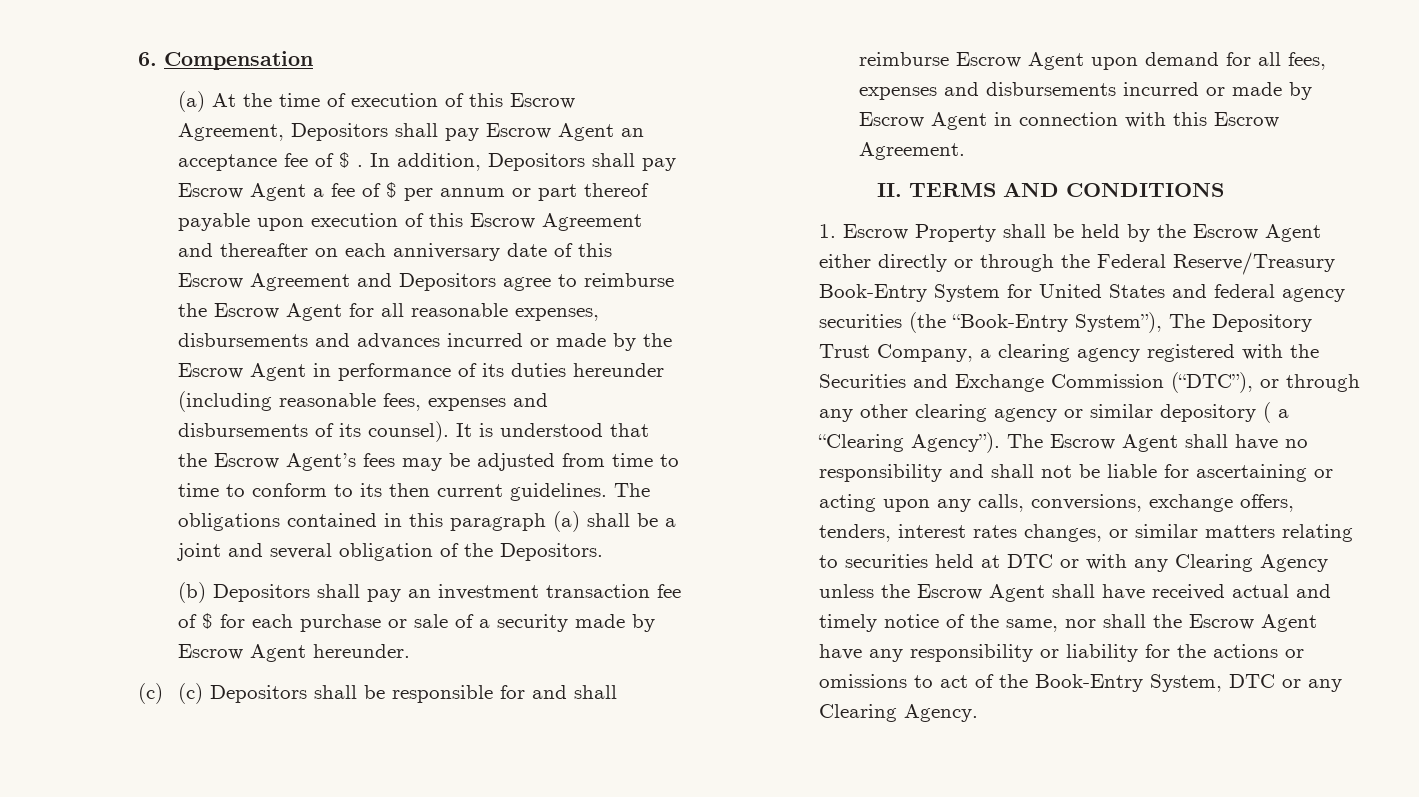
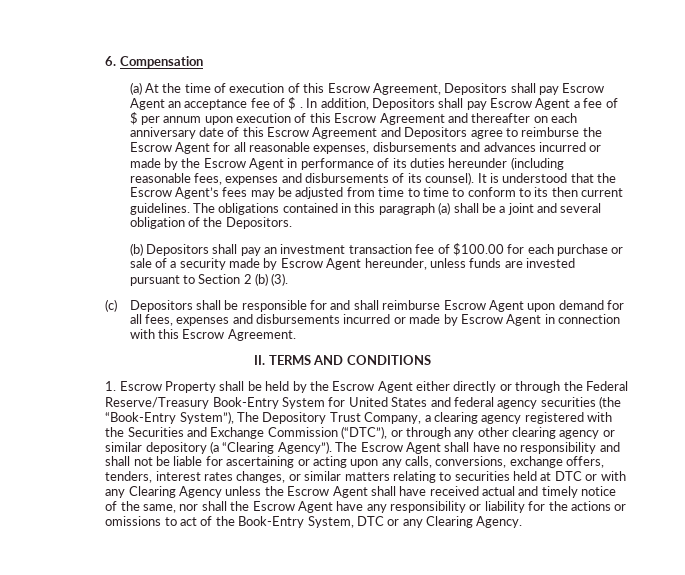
- In addition, Depositors shall pay Escrow Agent a fee of $ per annum or part thereof payable upon execution of this Escrow Agreement and thereafter on each anniversary date of this Escrow Agreement and Depositors agree to reimburse the Escrow Agent for all reasonable expenses, disbursements and advances incurred or made by the Escrow Agent in performance of its duties hereunder (including reasonable fees, expenses and disbursements of its counsel).
+ In addition, Depositors shall pay Escrow Agent a fee of $ per annum upon execution of this Escrow Agreement and thereafter on each anniversary date of this Escrow Agreement and Depositors agree to reimburse the Escrow Agent for all reasonable expenses, disbursements and advances incurred or made by the Escrow Agent in performance of its duties hereunder (including reasonable fees, expenses and disbursements of its counsel).
- (b) Depositors shall pay an investment transaction fee of $ for each purchase or sale of a security made by Escrow Agent hereunder.
- (c) (c) Depositors shall be responsible for and shall reimburse Escrow Agent upon demand for all fees, expenses and disbursements incurred or made by Escrow Agent in connection with this Escrow Agreement.
+ (b) Depositors shall pay an investment transaction fee of $100.00 for each purchase or sale of a security made by Escrow Agent hereunder, unless funds are invested pursuant to Section 2 (b) (3).
+ (c) Depositors shall be responsible for and shall reimburse Escrow Agent upon demand for all fees, expenses and disbursements incurred or made by Escrow Agent in connection with this Escrow Agreement.
- 1. Escrow Property shall be held by the Escrow Agent either directly or through the Federal Reserve/Treasury Book-Entry System for United States and federal agency securities (the “Book-Entry System”), The Depository Trust Company, a clearing agency registered with the Securities and Exchange Commission (“DTC”), or through any other clearing agency or similar depository ( a “Clearing Agency”).
+ 1. Escrow Property shall be held by the Escrow Agent either directly or through the Federal Reserve/Treasury Book-Entry System for United States and federal agency securities (the “Book-Entry System”), The Depository Trust Company, a clearing agency registered with the Securities and Exchange Commission (“DTC”), or through any other clearing agency or similar depository (a “Clearing Agency”).

